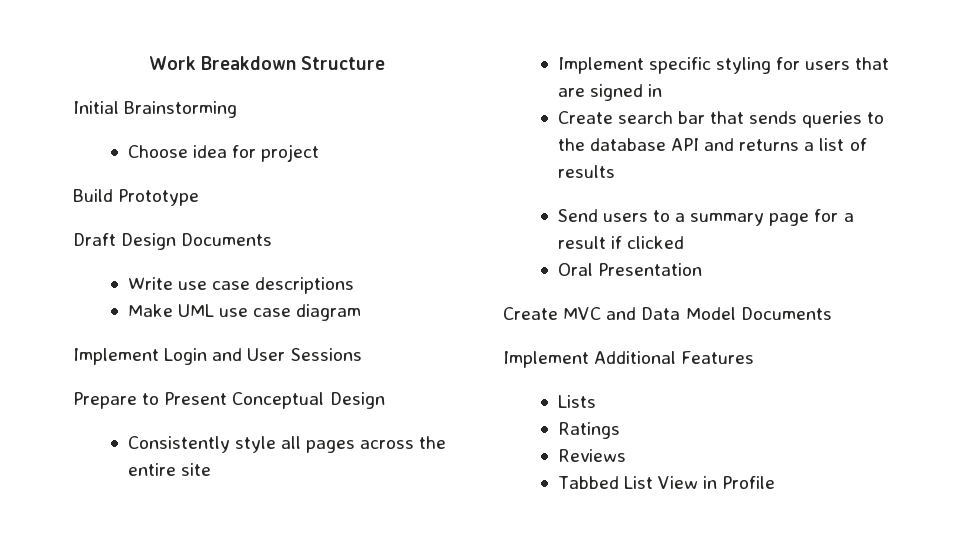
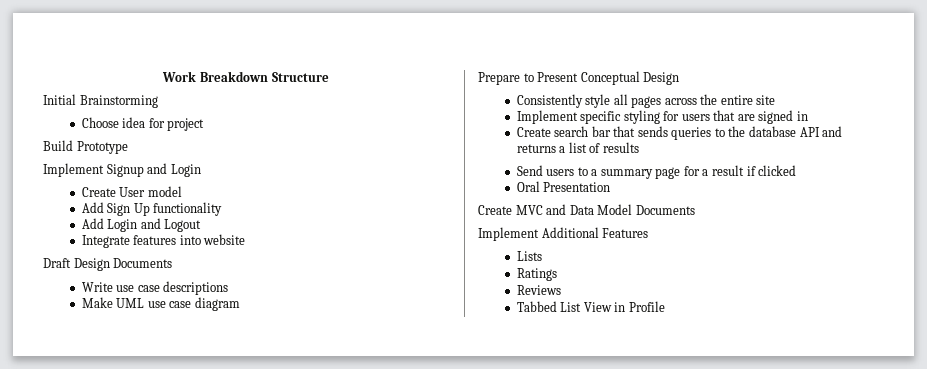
+ Implement Signup and Login
+ Create User model
+ Add Sign Up functionality
+ Add Login and Logout
+ Integrate features into website
- Implement Login and User Sessions

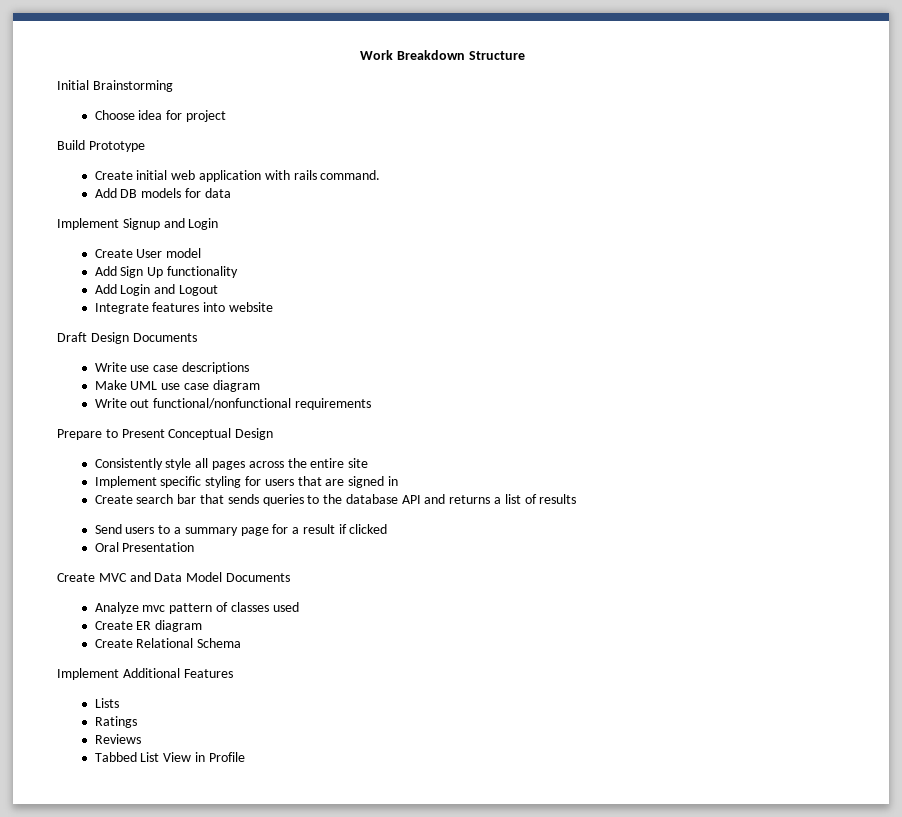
+ Create initial web application with rails command.
+ Add DB models for data
+ Write out functional/nonfunctional requirements
+ Analyze mvc pattern of classes used
+ Create ER diagram
+ Create Relational Schema

